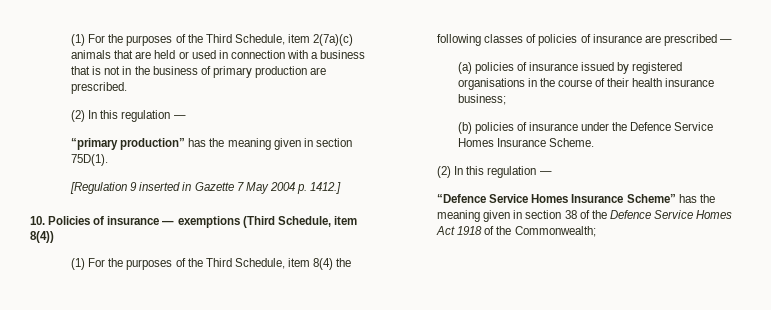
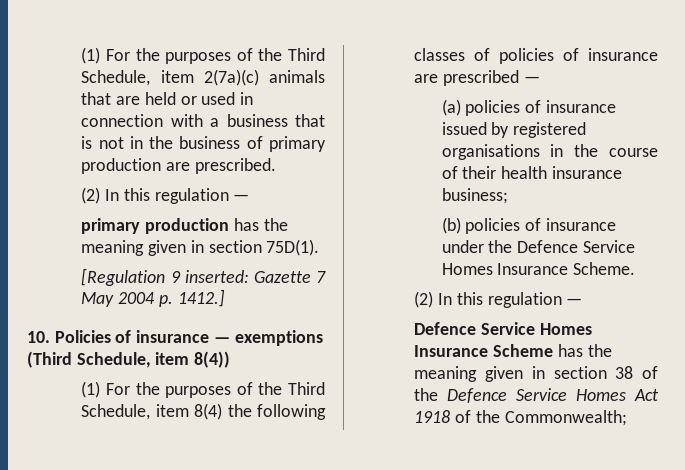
- “primary production” has the meaning given in section 75D(1).
+ primary production has the meaning given in section 75D(1).
- [Regulation 9 inserted in Gazette 7 May 2004 p. 1412.]
+ [Regulation 9 inserted: Gazette 7 May 2004 p. 1412.]
- “Defence Service Homes Insurance Scheme” has the meaning given in section 38 of the Defence Service Homes Act 1918 of the Commonwealth;
+ Defence Service Homes Insurance Scheme has the meaning given in section 38 of the Defence Service Homes Act 1918 of the Commonwealth;

